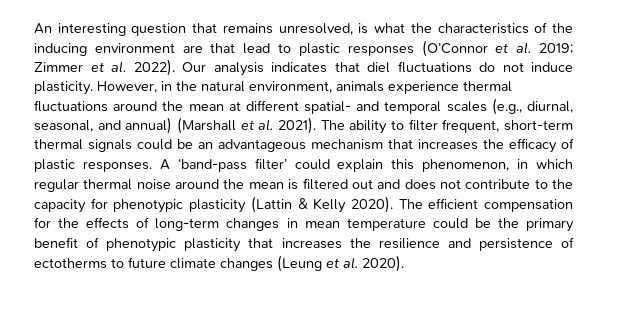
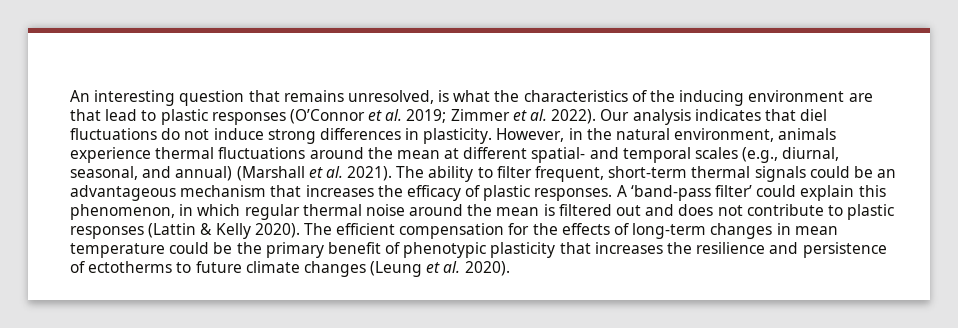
- Our analysis indicates that diel fluctuations do not induce plasticity.
+ Our analysis indicates that diel fluctuations do not induce strong differences in plasticity.
- A ‘band-pass filter’ could explain this phenomenon, in which regular thermal noise around the mean is filtered out and does not contribute to the capacity for phenotypic plasticity (Lattin & Kelly 2020).
+ A ‘band-pass filter’ could explain this phenomenon, in which regular thermal noise around the mean is filtered out and does not contribute to plastic responses (Lattin & Kelly 2020).

